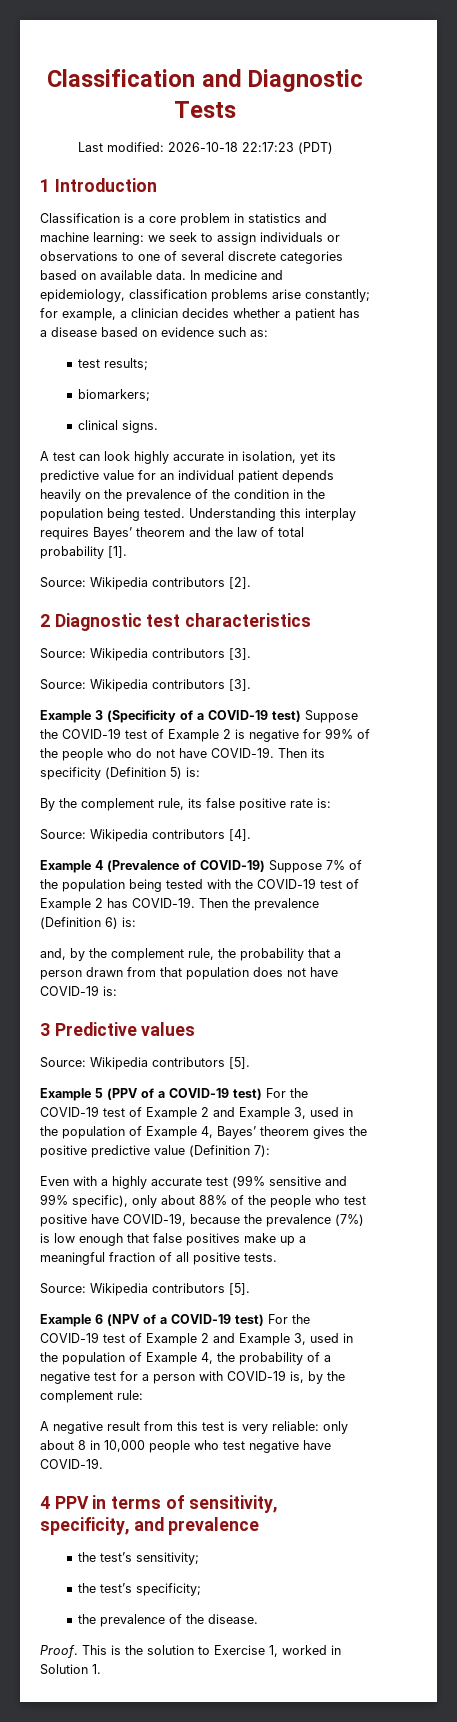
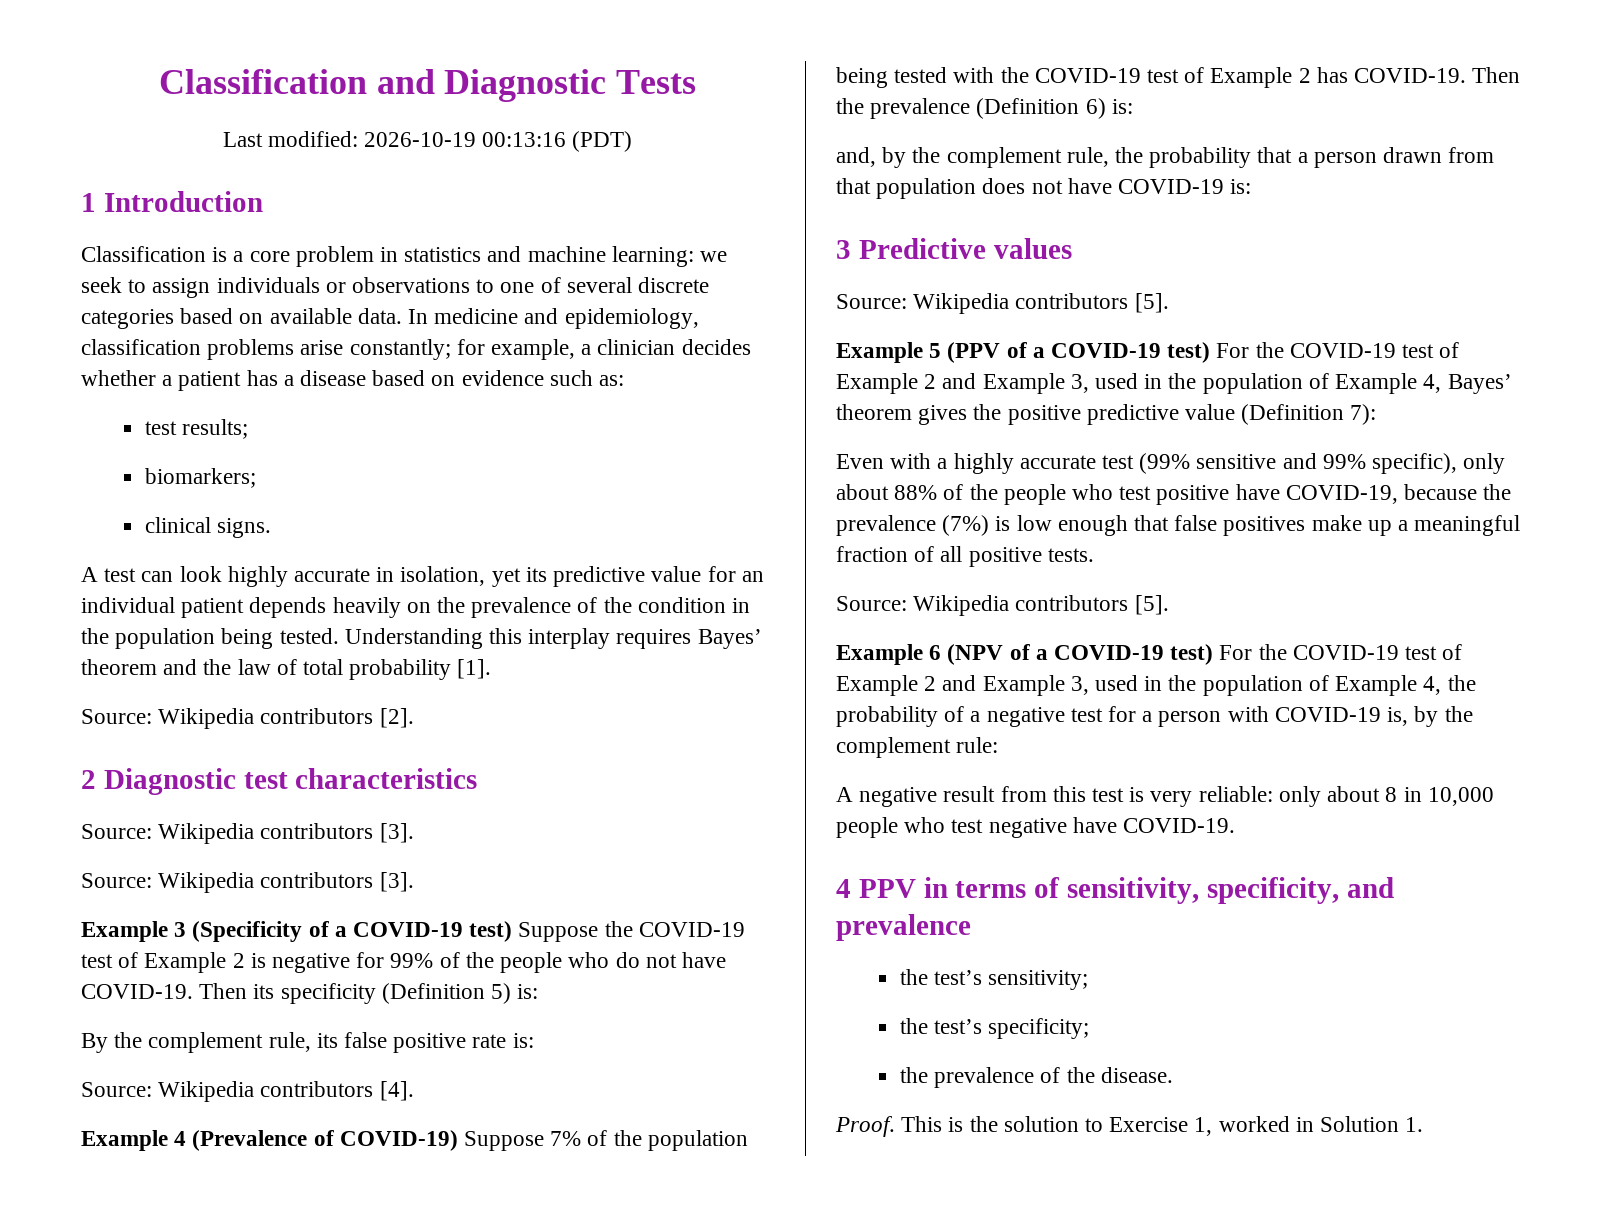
- Last modified: 2026-10-18 22:17:23 (PDT)
+ Last modified: 2026-10-19 00:13:16 (PDT)

